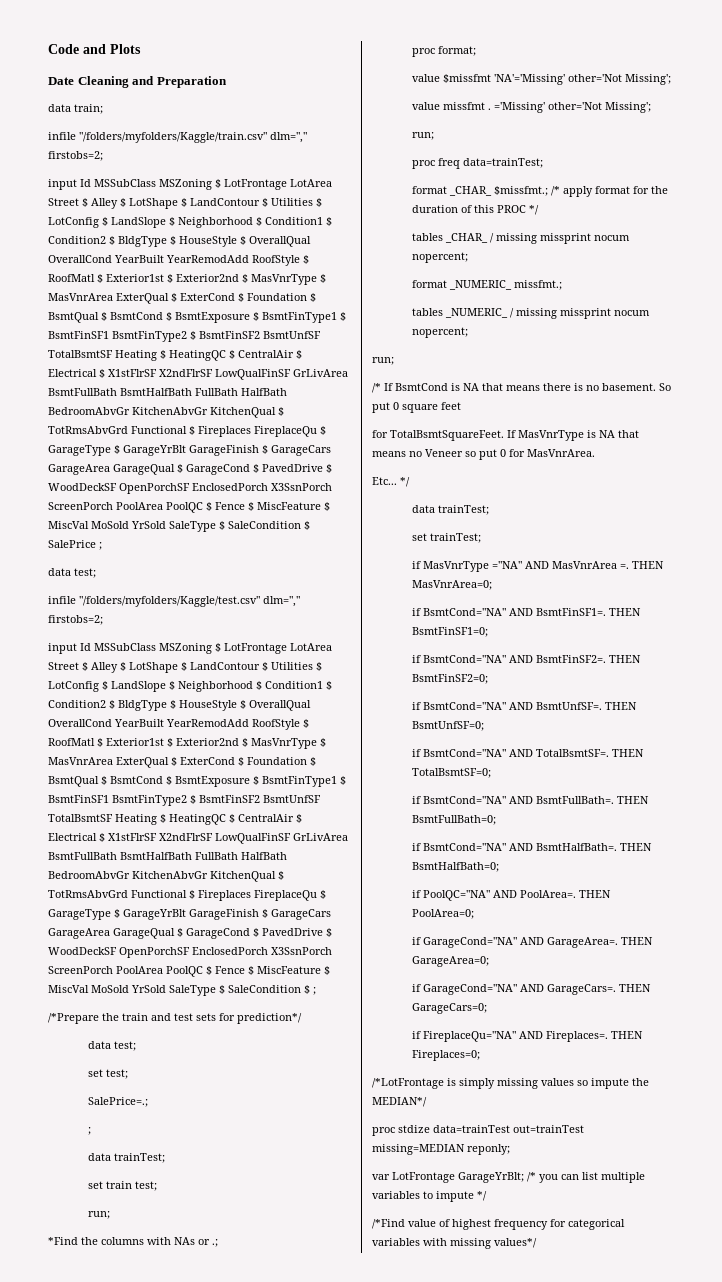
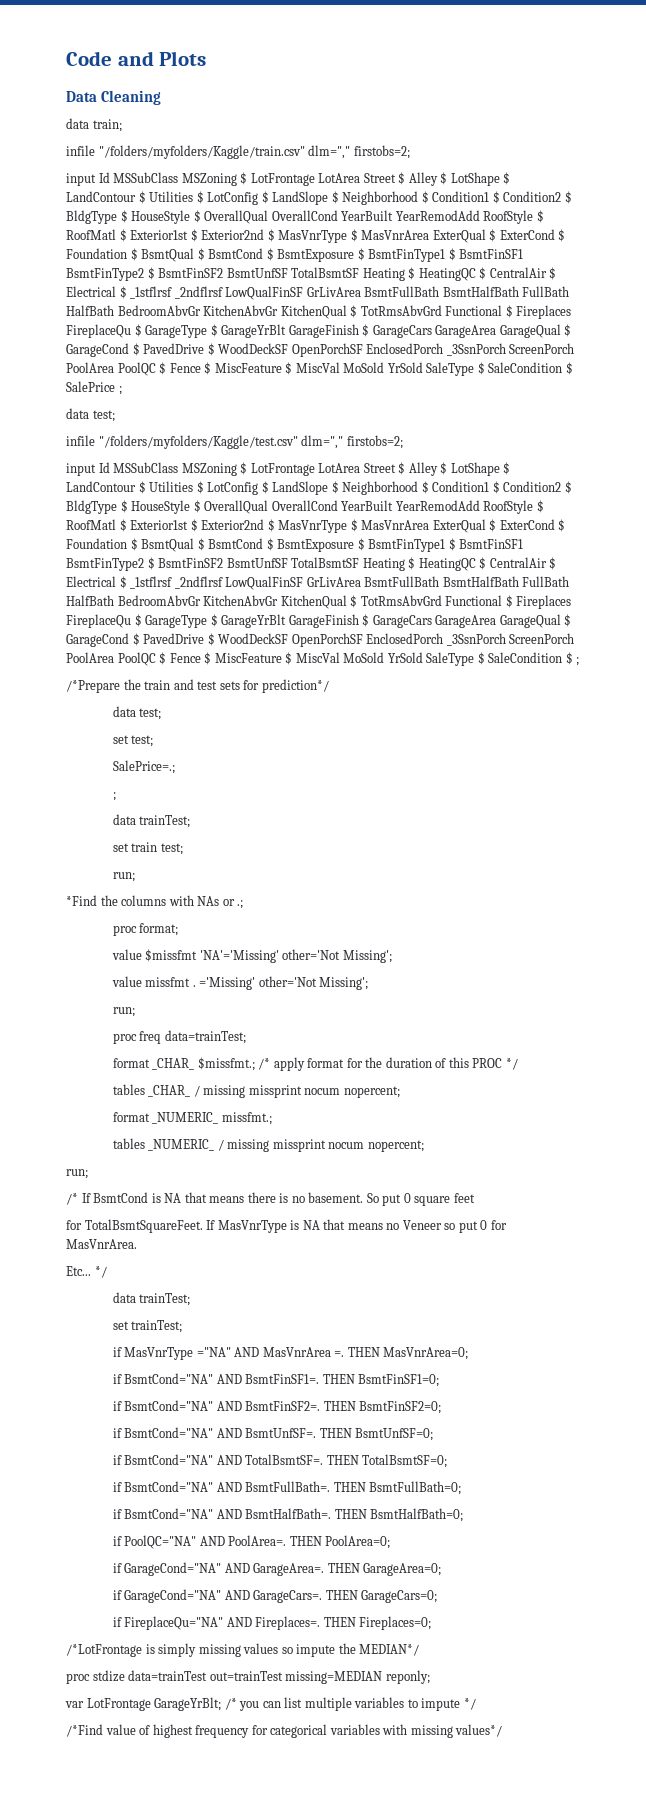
- Date Cleaning and Preparation
+ Data Cleaning
- input Id MSSubClass MSZoning $ LotFrontage LotArea Street $ Alley $ LotShape $ LandContour $ Utilities $ LotConfig $ LandSlope $ Neighborhood $ Condition1 $ Condition2 $ BldgType $ HouseStyle $ OverallQual OverallCond YearBuilt YearRemodAdd RoofStyle $ RoofMatl $ Exterior1st $ Exterior2nd $ MasVnrType $ MasVnrArea ExterQual $ ExterCond $ Foundation $ BsmtQual $ BsmtCond $ BsmtExposure $ BsmtFinType1 $ BsmtFinSF1 BsmtFinType2 $ BsmtFinSF2 BsmtUnfSF TotalBsmtSF Heating $ HeatingQC $ CentralAir $ Electrical $ X1stFlrSF X2ndFlrSF LowQualFinSF GrLivArea BsmtFullBath BsmtHalfBath FullBath HalfBath BedroomAbvGr KitchenAbvGr KitchenQual $ TotRmsAbvGrd Functional $ Fireplaces FireplaceQu $ GarageType $ GarageYrBlt GarageFinish $ GarageCars GarageArea GarageQual $ GarageCond $ PavedDrive $ WoodDeckSF OpenPorchSF EnclosedPorch X3SsnPorch ScreenPorch PoolArea PoolQC $ Fence $ MiscFeature $ MiscVal MoSold YrSold SaleType $ SaleCondition $ SalePrice ;
+ input Id MSSubClass MSZoning $ LotFrontage LotArea Street $ Alley $ LotShape $ LandContour $ Utilities $ LotConfig $ LandSlope $ Neighborhood $ Condition1 $ Condition2 $ BldgType $ HouseStyle $ OverallQual OverallCond YearBuilt YearRemodAdd RoofStyle $ RoofMatl $ Exterior1st $ Exterior2nd $ MasVnrType $ MasVnrArea ExterQual $ ExterCond $ Foundation $ BsmtQual $ BsmtCond $ BsmtExposure $ BsmtFinType1 $ BsmtFinSF1 BsmtFinType2 $ BsmtFinSF2 BsmtUnfSF TotalBsmtSF Heating $ HeatingQC $ CentralAir $ Electrical $ _1stflrsf _2ndflrsf LowQualFinSF GrLivArea BsmtFullBath BsmtHalfBath FullBath HalfBath BedroomAbvGr KitchenAbvGr KitchenQual $ TotRmsAbvGrd Functional $ Fireplaces FireplaceQu $ GarageType $ GarageYrBlt GarageFinish $ GarageCars GarageArea GarageQual $ GarageCond $ PavedDrive $ WoodDeckSF OpenPorchSF EnclosedPorch _3SsnPorch ScreenPorch PoolArea PoolQC $ Fence $ MiscFeature $ MiscVal MoSold YrSold SaleType $ SaleCondition $ SalePrice ;
- input Id MSSubClass MSZoning $ LotFrontage LotArea Street $ Alley $ LotShape $ LandContour $ Utilities $ LotConfig $ LandSlope $ Neighborhood $ Condition1 $ Condition2 $ BldgType $ HouseStyle $ OverallQual OverallCond YearBuilt YearRemodAdd RoofStyle $ RoofMatl $ Exterior1st $ Exterior2nd $ MasVnrType $ MasVnrArea ExterQual $ ExterCond $ Foundation $ BsmtQual $ BsmtCond $ BsmtExposure $ BsmtFinType1 $ BsmtFinSF1 BsmtFinType2 $ BsmtFinSF2 BsmtUnfSF TotalBsmtSF Heating $ HeatingQC $ CentralAir $ Electrical $ X1stFlrSF X2ndFlrSF LowQualFinSF GrLivArea BsmtFullBath BsmtHalfBath FullBath HalfBath BedroomAbvGr KitchenAbvGr KitchenQual $ TotRmsAbvGrd Functional $ Fireplaces FireplaceQu $ GarageType $ GarageYrBlt GarageFinish $ GarageCars GarageArea GarageQual $ GarageCond $ PavedDrive $ WoodDeckSF OpenPorchSF EnclosedPorch X3SsnPorch ScreenPorch PoolArea PoolQC $ Fence $ MiscFeature $ MiscVal MoSold YrSold SaleType $ SaleCondition $ ;
+ input Id MSSubClass MSZoning $ LotFrontage LotArea Street $ Alley $ LotShape $ LandContour $ Utilities $ LotConfig $ LandSlope $ Neighborhood $ Condition1 $ Condition2 $ BldgType $ HouseStyle $ OverallQual OverallCond YearBuilt YearRemodAdd RoofStyle $ RoofMatl $ Exterior1st $ Exterior2nd $ MasVnrType $ MasVnrArea ExterQual $ ExterCond $ Foundation $ BsmtQual $ BsmtCond $ BsmtExposure $ BsmtFinType1 $ BsmtFinSF1 BsmtFinType2 $ BsmtFinSF2 BsmtUnfSF TotalBsmtSF Heating $ HeatingQC $ CentralAir $ Electrical $ _1stflrsf _2ndflrsf LowQualFinSF GrLivArea BsmtFullBath BsmtHalfBath FullBath HalfBath BedroomAbvGr KitchenAbvGr KitchenQual $ TotRmsAbvGrd Functional $ Fireplaces FireplaceQu $ GarageType $ GarageYrBlt GarageFinish $ GarageCars GarageArea GarageQual $ GarageCond $ PavedDrive $ WoodDeckSF OpenPorchSF EnclosedPorch _3SsnPorch ScreenPorch PoolArea PoolQC $ Fence $ MiscFeature $ MiscVal MoSold YrSold SaleType $ SaleCondition $ ;

